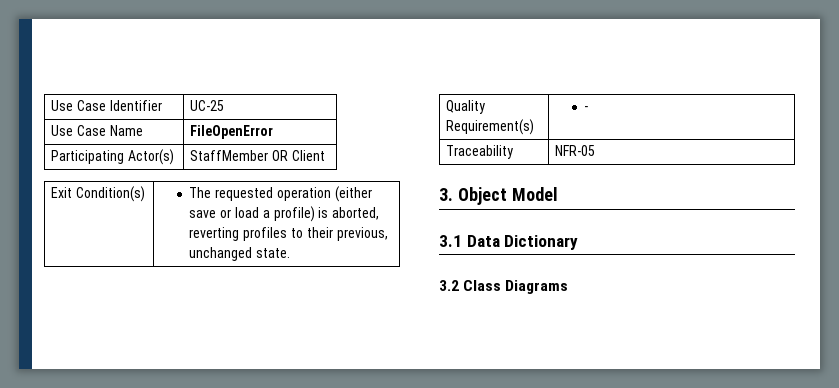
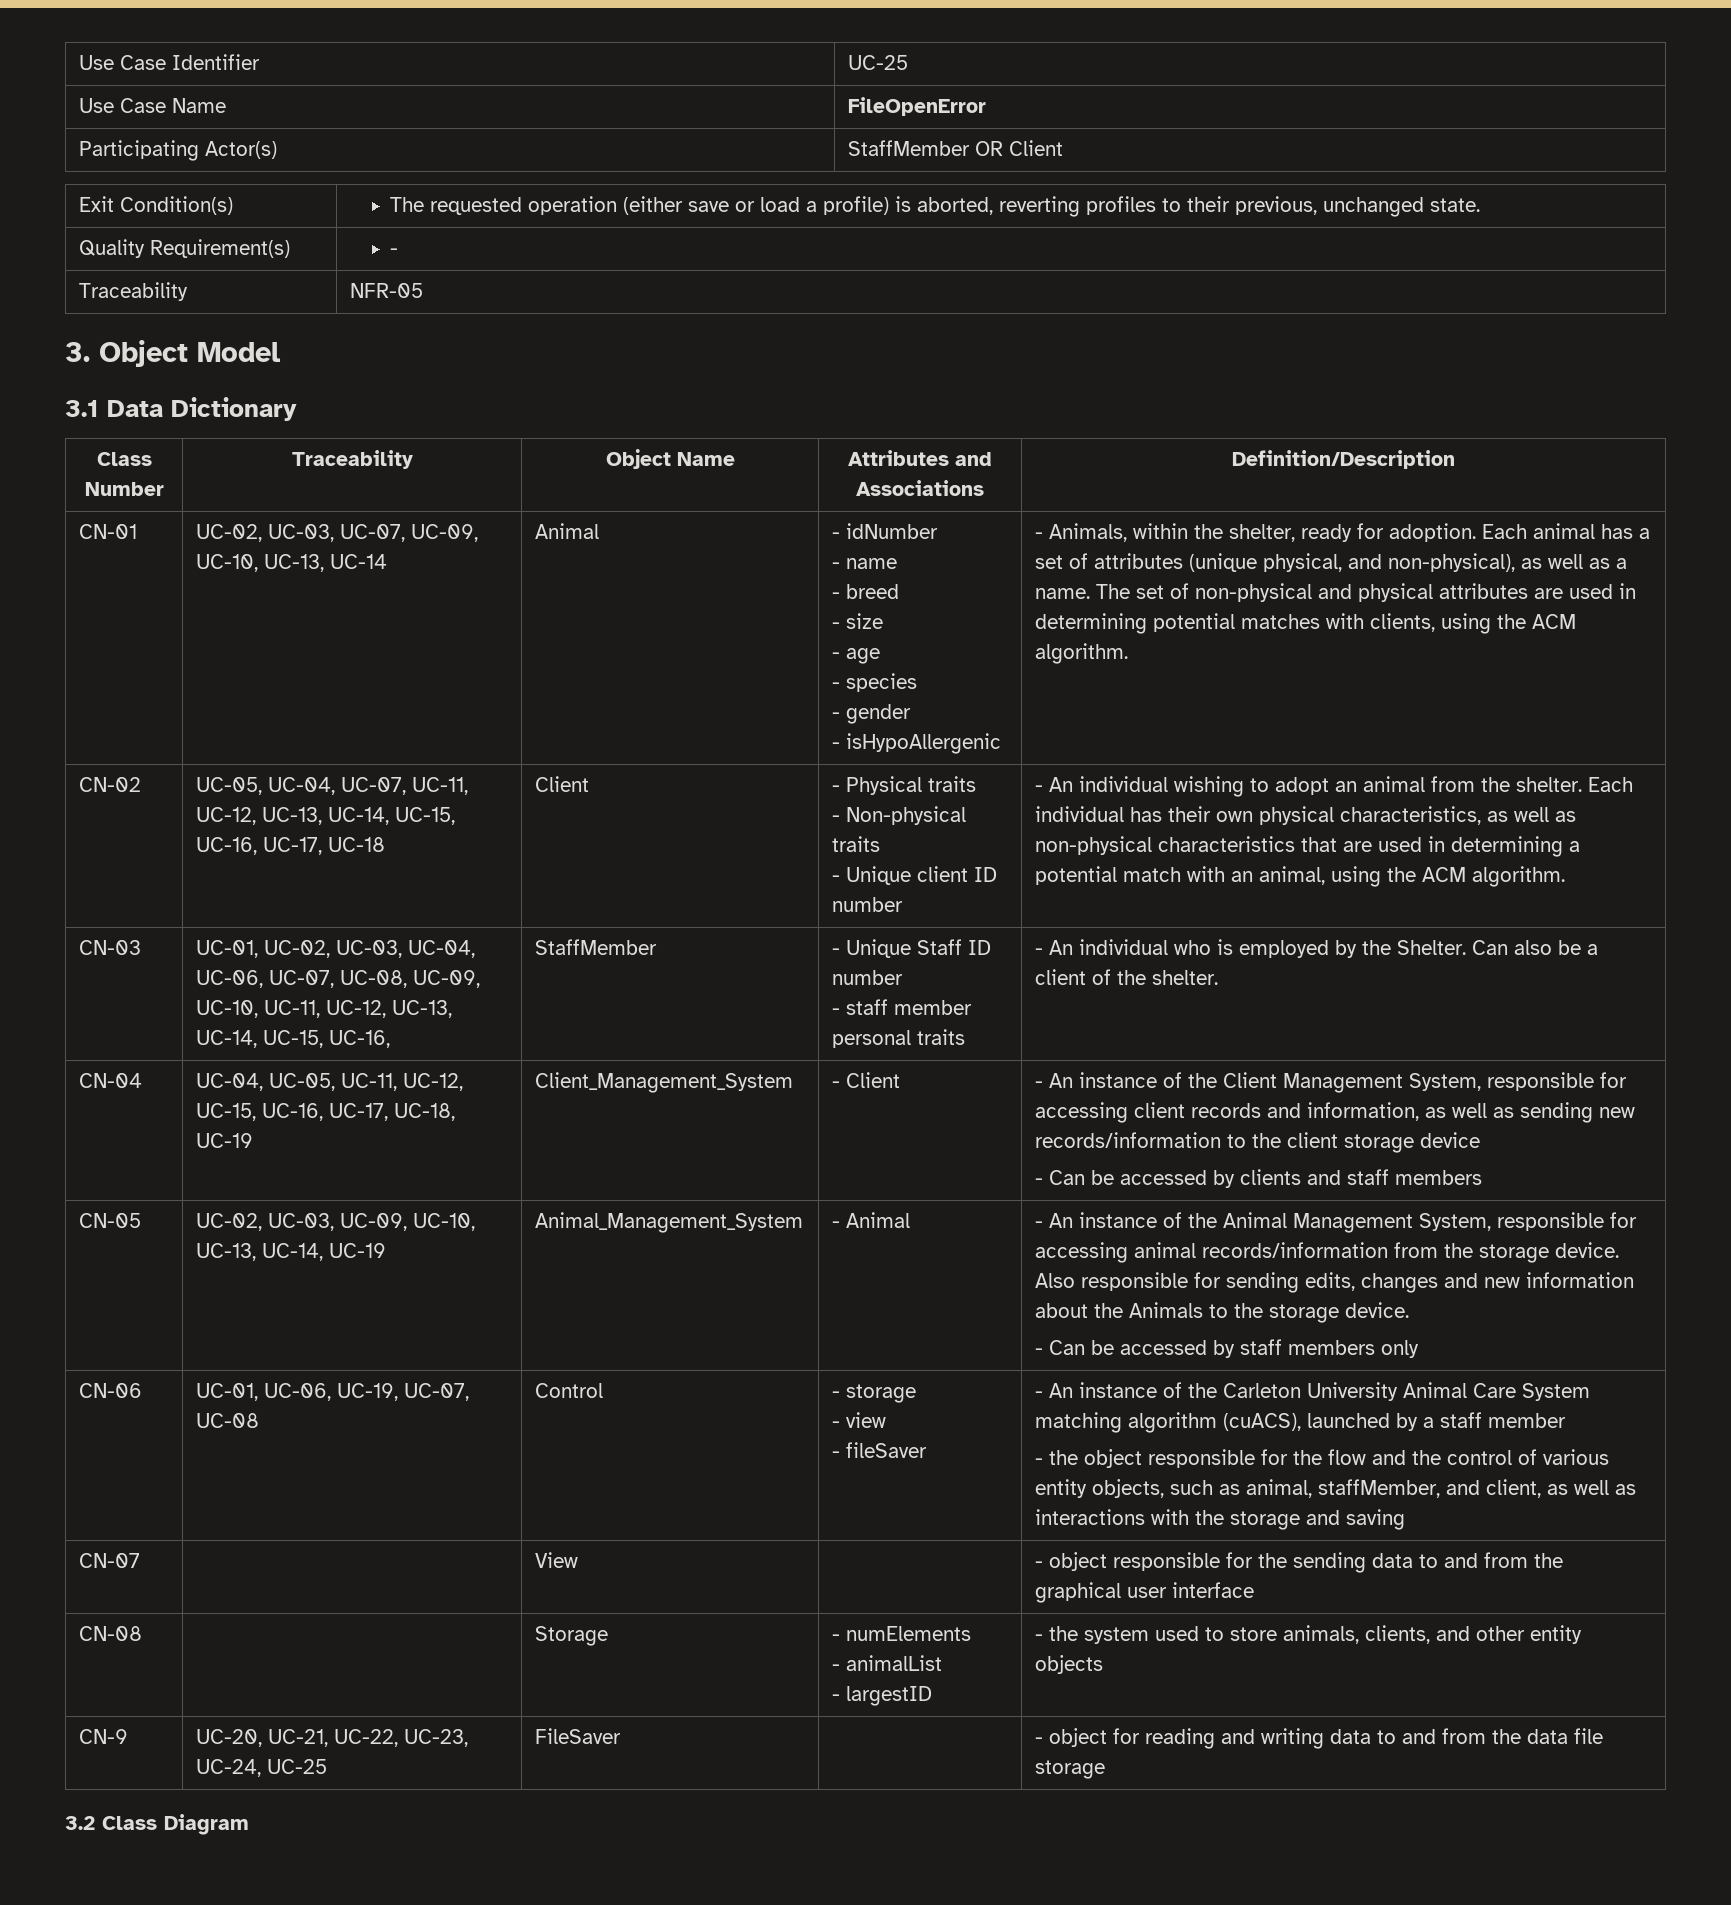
+ Class Number | Traceability | Object Name | Attributes and Associations | Definition/Description
+ CN-01 | UC-02, UC-03, UC-07, UC-09, UC-10, UC-13, UC-14 | Animal | - idNumber
+ - name
+ - breed
+ - size
+ - age
+ - species
+ - gender
+ - isHypoAllergenic | - Animals, within the shelter, ready for adoption. Each animal has a set of attributes (unique physical, and non-physical), as well as a name. The set of non-physical and physical attributes are used in determining potential matches with clients, using the ACM algorithm.
+ CN-02 | UC-05, UC-04, UC-07, UC-11, UC-12, UC-13, UC-14, UC-15, UC-16, UC-17, UC-18 | Client | - Physical traits
+ - Non-physical traits
+ - Unique client ID number | - An individual wishing to adopt an animal from the shelter. Each individual has their own physical characteristics, as well as non-physical characteristics that are used in determining a potential match with an animal, using the ACM algorithm.
+ CN-03 | UC-01, UC-02, UC-03, UC-04, UC-06, UC-07, UC-08, UC-09, UC-10, UC-11, UC-12, UC-13, UC-14, UC-15, UC-16, | StaffMember | - Unique Staff ID number
+ - staff member personal traits | - An individual who is employed by the Shelter. Can also be a client of the shelter.
+ CN-04 | UC-04, UC-05, UC-11, UC-12, UC-15, UC-16, UC-17, UC-18, UC-19 | Client_Management_System | - Client | - An instance of the Client Management System, responsible for accessing client records and information, as well as sending new records/information to the client storage device
+ - Can be accessed by clients and staff members
+ CN-05 | UC-02, UC-03, UC-09, UC-10, UC-13, UC-14, UC-19 | Animal_Management_System | - Animal | - An instance of the Animal Management System, responsible for accessing animal records/information from the storage device. Also responsible for sending edits, changes and new information about the Animals to the storage device.
+ - Can be accessed by staff members only
+ CN-06 | UC-01, UC-06, UC-19, UC-07, UC-08 | Control | - storage
+ - view
+ - fileSaver | - An instance of the Carleton University Animal Care System matching algorithm (cuACS), launched by a staff member
+ - the object responsible for the flow and the control of various entity objects, such as animal, staffMember, and client, as well as interactions with the storage and saving
+ CN-07 | | View | | - object responsible for the sending data to and from the graphical user interface
+ CN-08 | | Storage | - numElements
+ - animalList
+ - largestID | - the system used to store animals, clients, and other entity objects
+ CN-9 | UC-20, UC-21, UC-22, UC-23, UC-24, UC-25 | FileSaver | | - object for reading and writing data to and from the data file storage
- 3.2 Class Diagrams
+ 3.2 Class Diagram

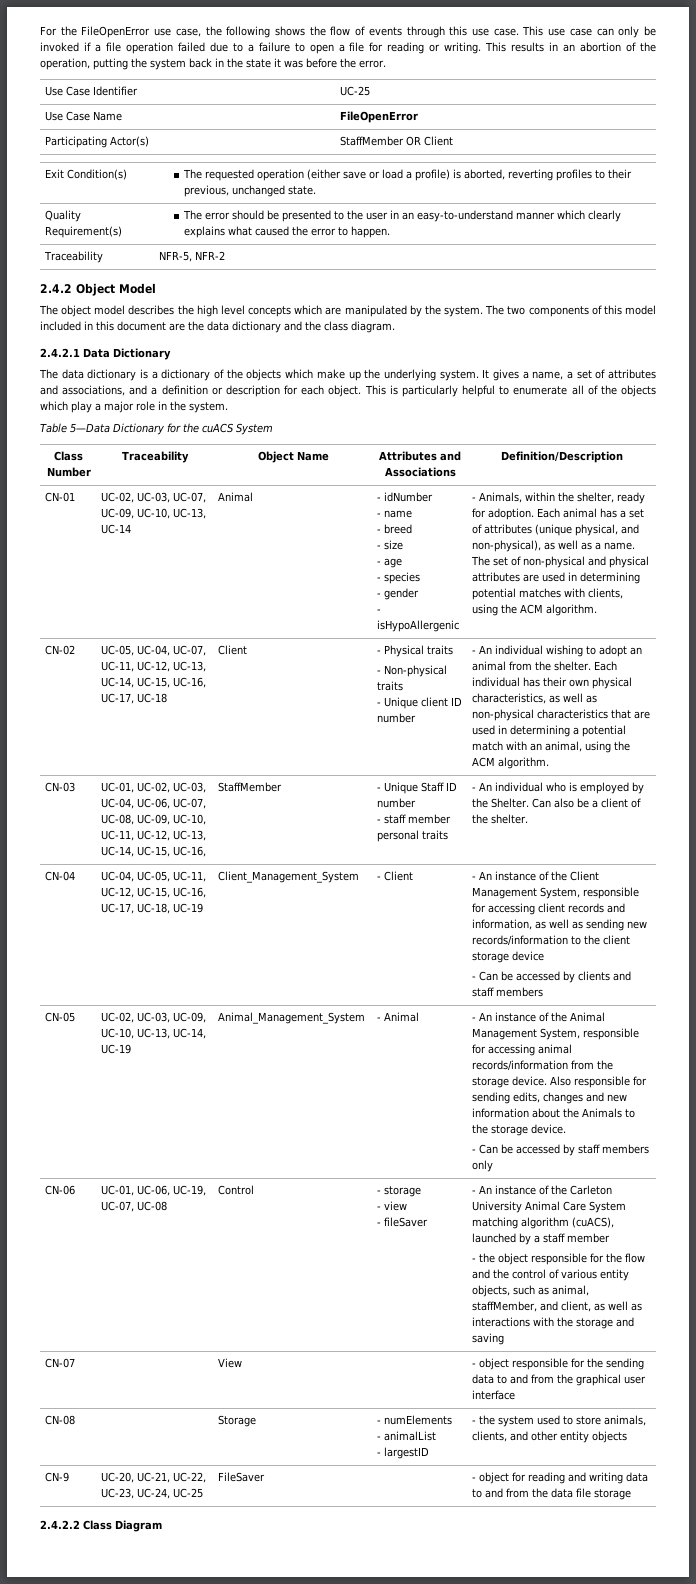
+ For the FileOpenError use case, the following shows the flow of events through this use case. This use case can only be invoked if a file operation failed due to a failure to open a file for reading or writing. This results in an abortion of the operation, putting the system back in the state it was before the error.
- Quality Requirement(s) | -
- Traceability | NFR-05
- 3. Object Model
- 3.1 Data Dictionary
+ Quality Requirement(s) | The error should be presented to the user in an easy-to-understand manner which clearly explains what caused the error to happen.
+ Traceability | NFR-5, NFR-2
+ 2.4.2 Object Model
+ The object model describes the high level concepts which are manipulated by the system. The two components of this model included in this document are the data dictionary and the class diagram.
+ 2.4.2.1 Data Dictionary
+ The data dictionary is a dictionary of the objects which make up the underlying system. It gives a name, a set of attributes and associations, and a definition or description for each object. This is particularly helpful to enumerate all of the objects which play a major role in the system.
+ Table 5—Data Dictionary for the cuACS System
- 3.2 Class Diagram
+ 2.4.2.2 Class Diagram

